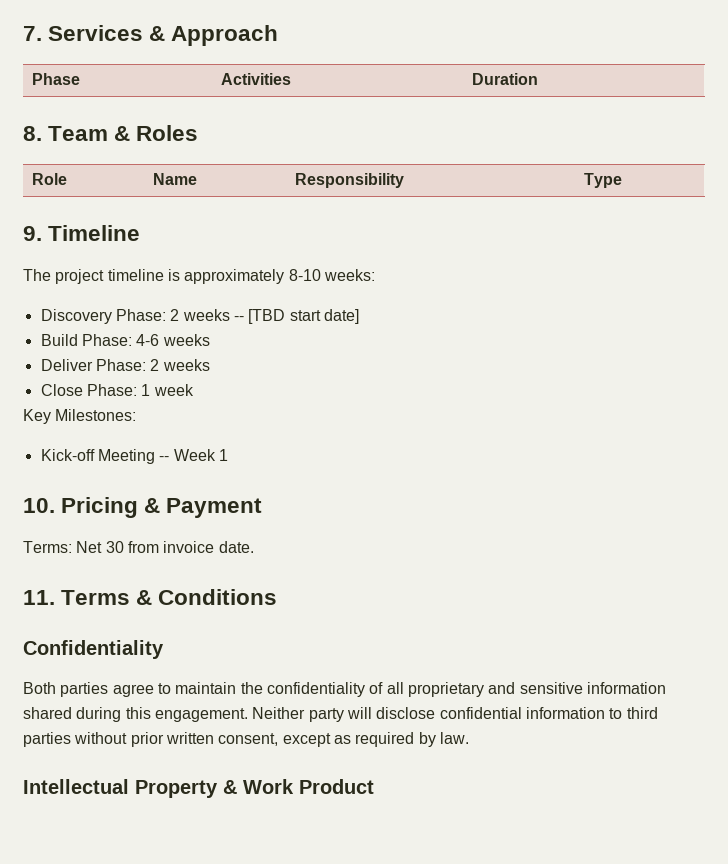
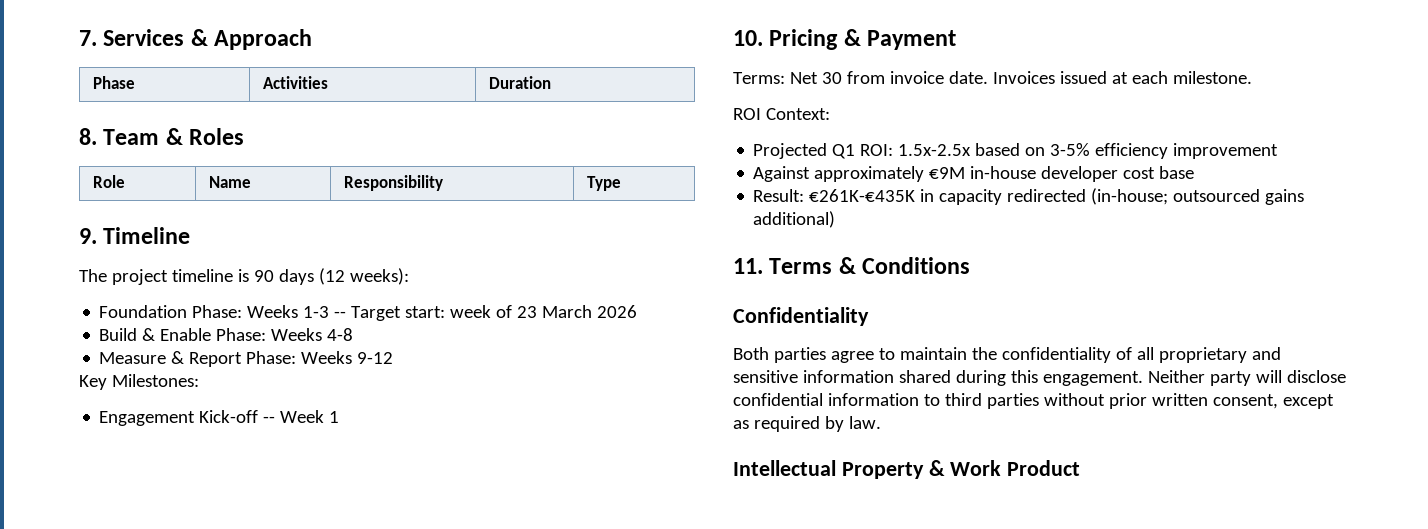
- The project timeline is approximately 8-10 weeks:
- Discovery Phase: 2 weeks -- [TBD start date]
- Build Phase: 4-6 weeks
- Deliver Phase: 2 weeks
- Close Phase: 1 week
+ The project timeline is 90 days (12 weeks):
+ Foundation Phase: Weeks 1-3 -- Target start: week of 23 March 2026
+ Build & Enable Phase: Weeks 4-8
+ Measure & Report Phase: Weeks 9-12
- Kick-off Meeting -- Week 1
+ Engagement Kick-off -- Week 1
+ Invoices issued at each milestone.
+ ROI Context:
+ Projected Q1 ROI: 1.5x-2.5x based on 3-5% efficiency improvement
+ Against approximately €9M in-house developer cost base
+ Result: €261K-€435K in capacity redirected (in-house; outsourced gains additional)

